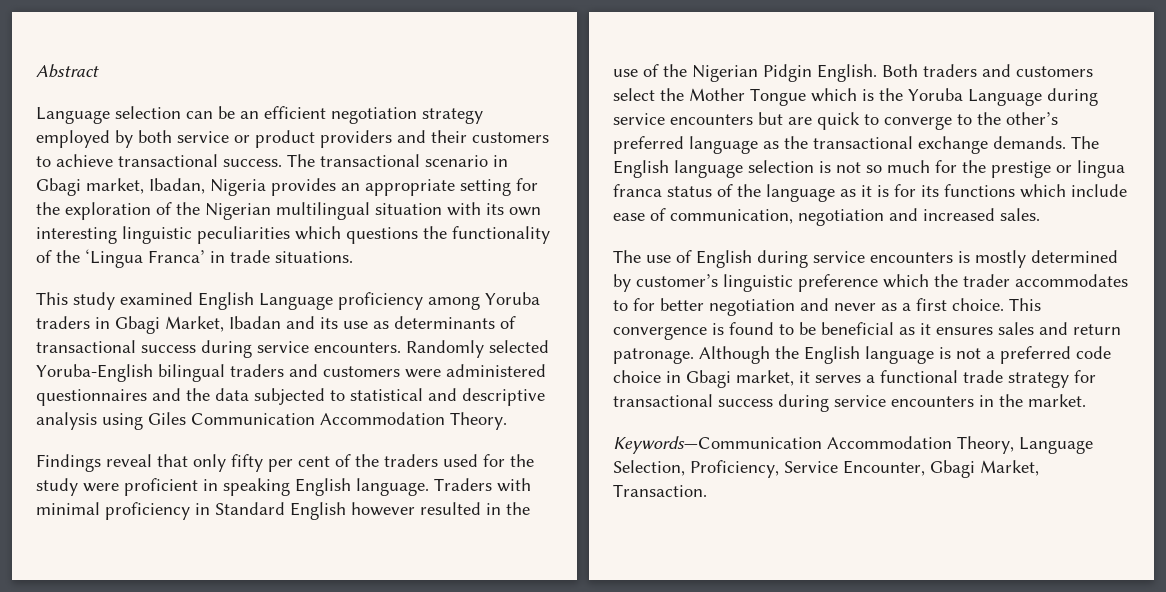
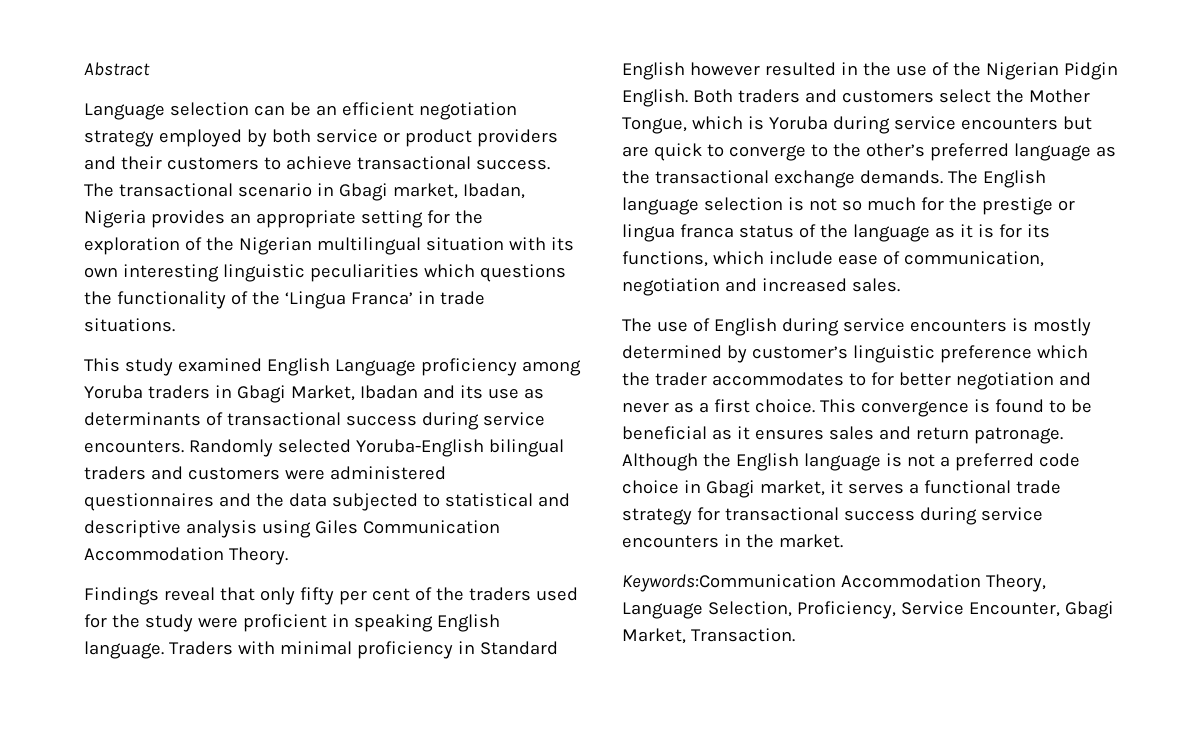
- Both traders and customers select the Mother Tongue which is the Yoruba Language during service encounters but are quick to converge to the other’s preferred language as the transactional exchange demands.
+ Both traders and customers select the Mother Tongue, which is Yoruba during service encounters but are quick to converge to the other’s preferred language as the transactional exchange demands.
- The English language selection is not so much for the prestige or lingua franca status of the language as it is for its functions which include ease of communication, negotiation and increased sales.
+ The English language selection is not so much for the prestige or lingua franca status of the language as it is for its functions, which include ease of communication, negotiation and increased sales.
- Keywords—Communication Accommodation Theory, Language Selection, Proficiency, Service Encounter, Gbagi Market, Transaction.
+ Keywords:Communication Accommodation Theory, Language Selection, Proficiency, Service Encounter, Gbagi Market, Transaction.

